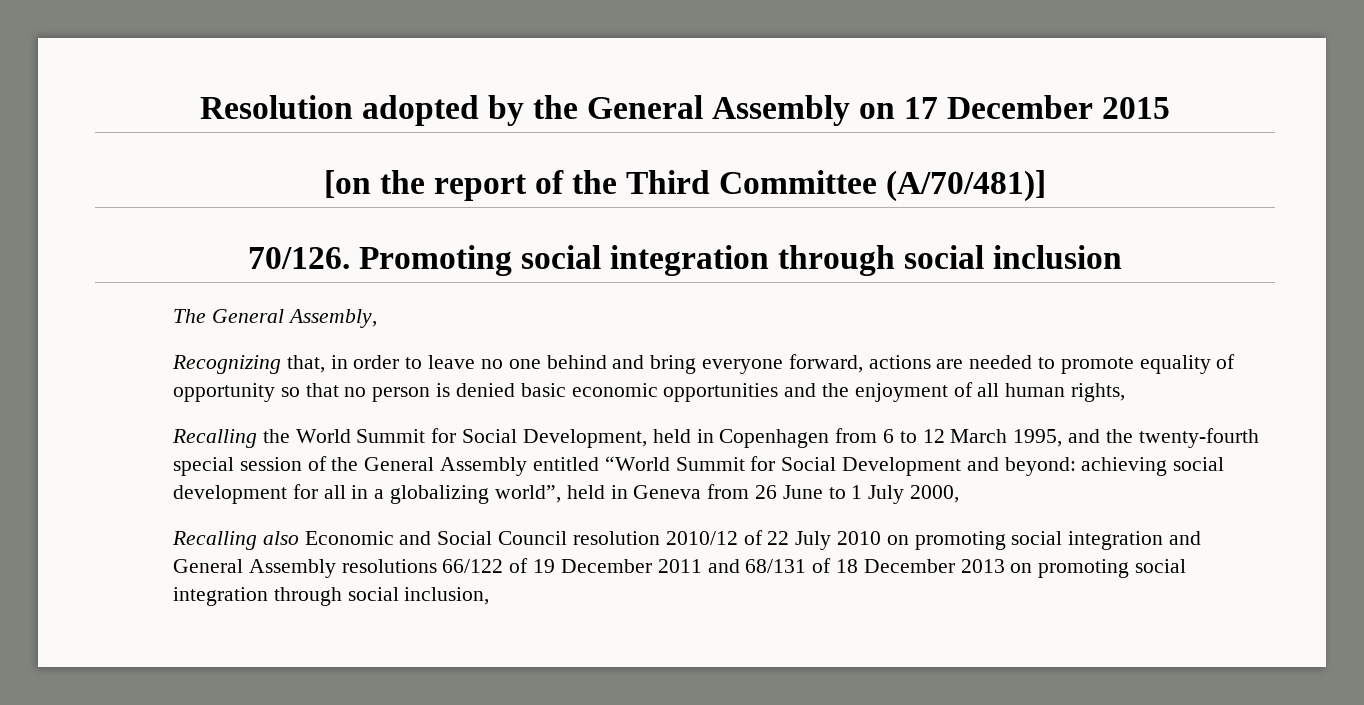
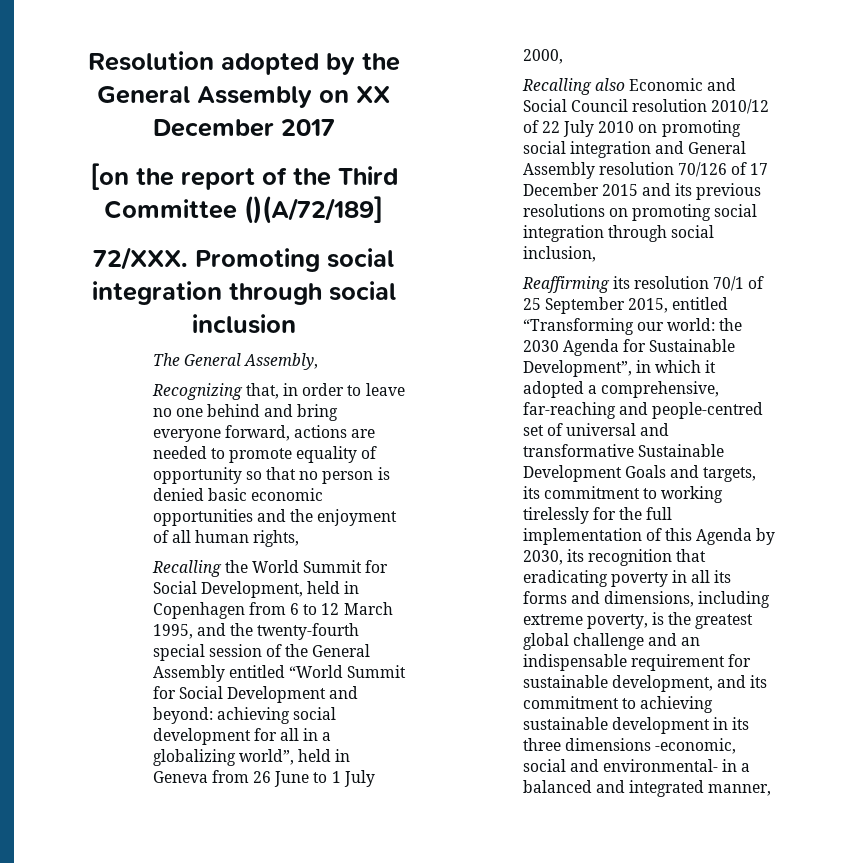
- Resolution adopted by the General Assembly on 17 December 2015
+ Resolution adopted by the General Assembly on XX December 2017
- [on the report of the Third Committee (A/70/481)]
- 70/126.
+ [on the report of the Third Committee ()(A/72/189]
+ 72/XXX.
- Recalling also Economic and Social Council resolution 2010/12 of 22 July 2010 on promoting social integration and General Assembly resolutions 66/122 of 19 December 2011 and 68/131 of 18 December 2013 on promoting social integration through social inclusion,
+ Recalling also Economic and Social Council resolution 2010/12 of 22 July 2010 on promoting social integration and General Assembly resolution 70/126 of 17 December 2015 and its previous resolutions on promoting social integration through social inclusion,
+ Reaffirming its resolution 70/1 of 25 September 2015, entitled “Transforming our world: the 2030 Agenda for Sustainable Development”, in which it adopted a comprehensive, far-reaching and people-centred set of universal and transformative Sustainable Development Goals and targets, its commitment to working tirelessly for the full implementation of this Agenda by 2030, its recognition that eradicating poverty in all its forms and dimensions, including extreme poverty, is the greatest global challenge and an indispensable requirement for sustainable development, and its commitment to achieving sustainable development in its three dimensions -economic, social and environmental- in a balanced and integrated manner,

